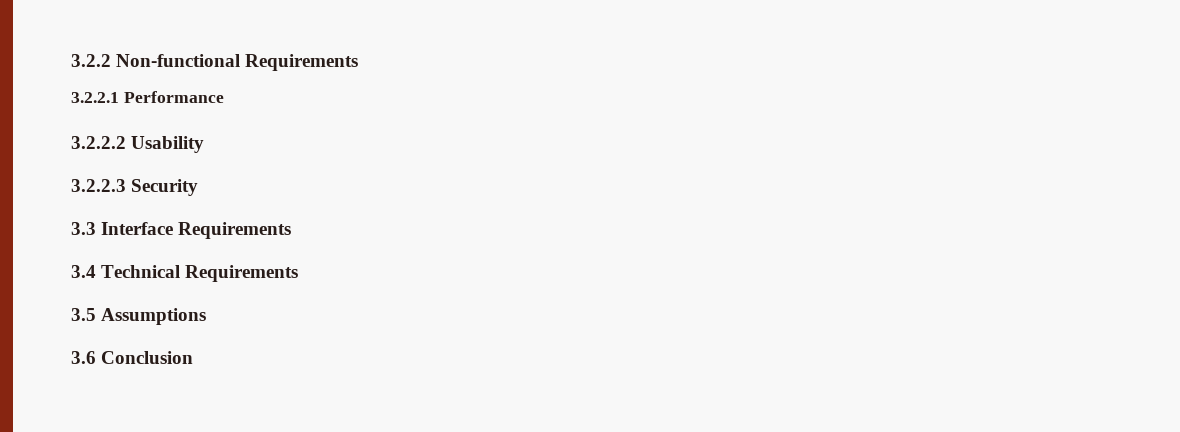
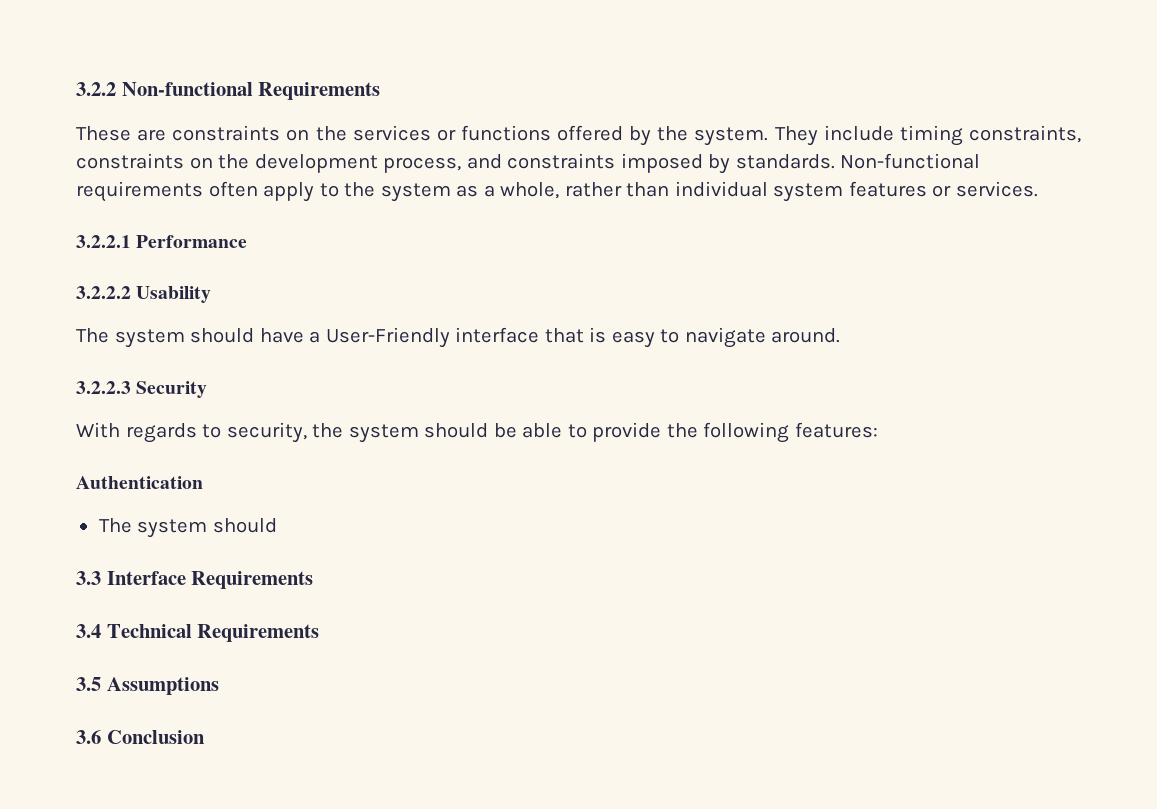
+ These are constraints on the services or functions offered by the system. They include timing constraints, constraints on the development process, and constraints imposed by standards. Non-functional requirements often apply to the system as a whole, rather than individual system features or services.
  3.2.2.1 Performance
  3.2.2.2 Usability
+ The system should have a User-Friendly interface that is easy to navigate around.
  3.2.2.3 Security
+ With regards to security, the system should be able to provide the following features:
+ Authentication
+ The system should

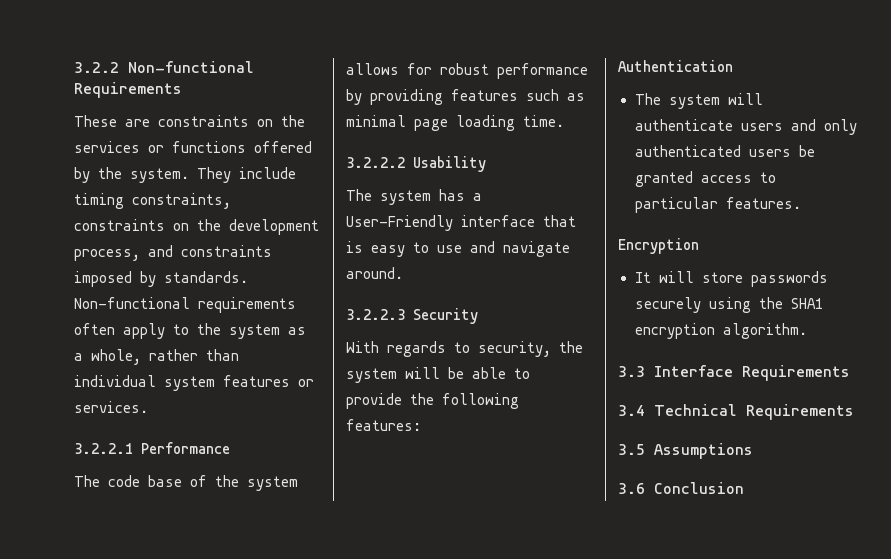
+ The code base of the system allows for robust performance by providing features such as minimal page loading time.
- The system should have a User-Friendly interface that is easy to navigate around.
+ The system has a User-Friendly interface that is easy to use and navigate around.
- With regards to security, the system should be able to provide the following features:
+ With regards to security, the system will be able to provide the following features:
  Authentication
- The system should
+ The system will authenticate users and only authenticated users be granted access to particular features.
+ Encryption
+ It will store passwords securely using the SHA1 encryption algorithm.

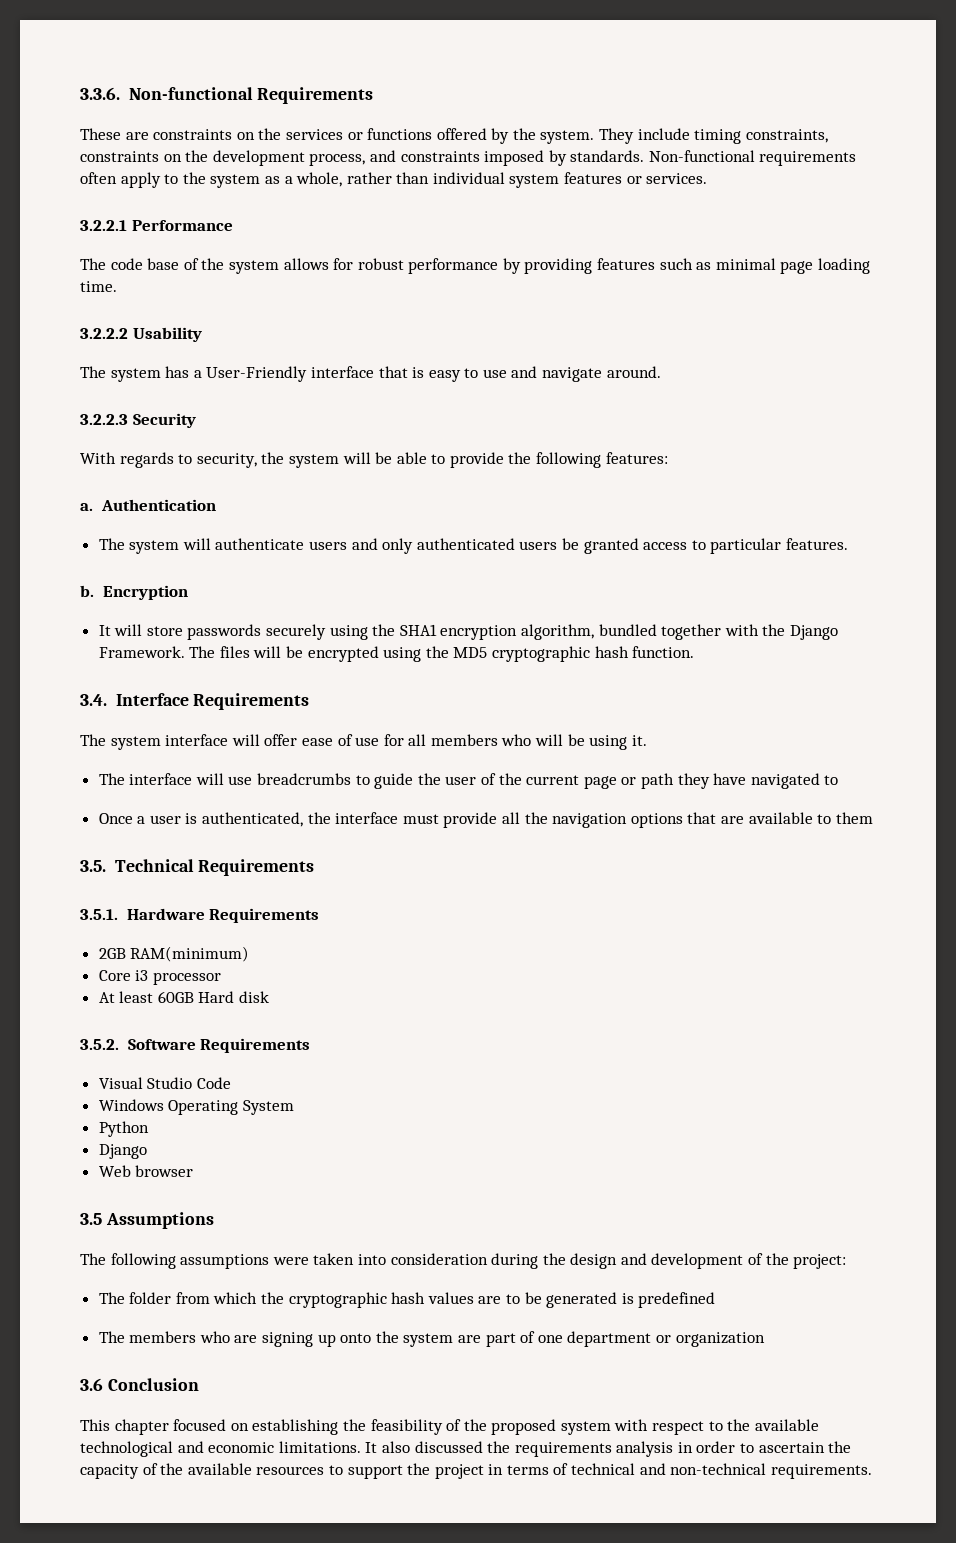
- 3.2.2 Non-functional Requirements
+ 3.3.6. Non-functional Requirements
+ a.
+ b.
- It will store passwords securely using the SHA1 encryption algorithm.
- 3.3 Interface Requirements
- 3.4 Technical Requirements
+ It will store passwords securely using the SHA1 encryption algorithm, bundled together with the Django Framework. The files will be encrypted using the MD5 cryptographic hash function.
+ 3.4. Interface Requirements
+ The system interface will offer ease of use for all members who will be using it.
+ The interface will use breadcrumbs to guide the user of the current page or path they have navigated to
+ Once a user is authenticated, the interface must provide all the navigation options that are available to them
+ 3.5. Technical Requirements
+ 3.5.1. Hardware Requirements
+ 2GB RAM(minimum)
+ Core i3 processor
+ At least 60GB Hard disk
+ 3.5.2. Software Requirements
+ Visual Studio Code
+ Windows Operating System
+ Python
+ Django
+ Web browser
  3.5 Assumptions
+ The following assumptions were taken into consideration during the design and development of the project:
+ The folder from which the cryptographic hash values are to be generated is predefined
+ The members who are signing up onto the system are part of one department or organization
  3.6 Conclusion
+ This chapter focused on establishing the feasibility of the proposed system with respect to the available technological and economic limitations. It also discussed the requirements analysis in order to ascertain the capacity of the available resources to support the project in terms of technical and non-technical requirements.

